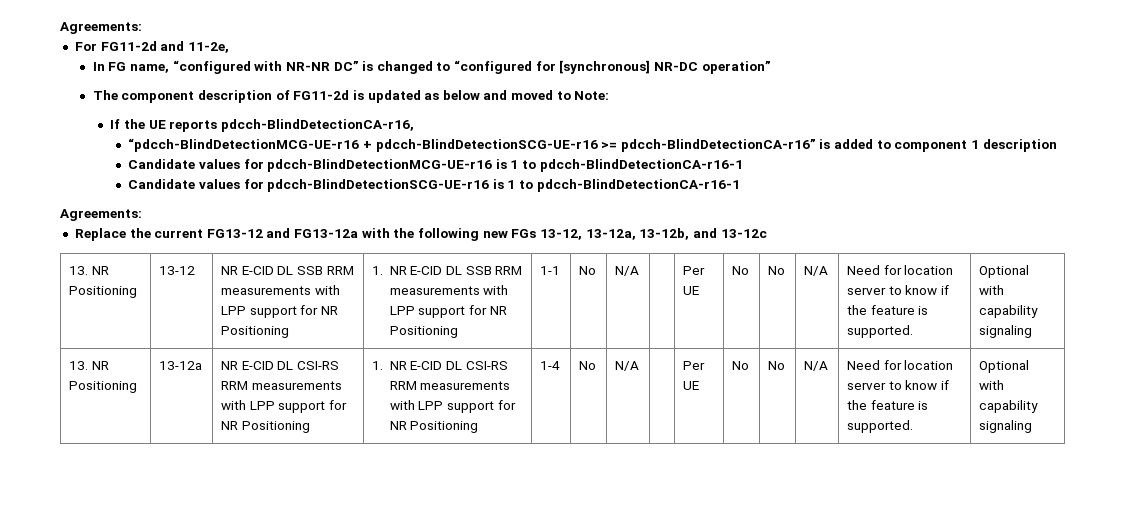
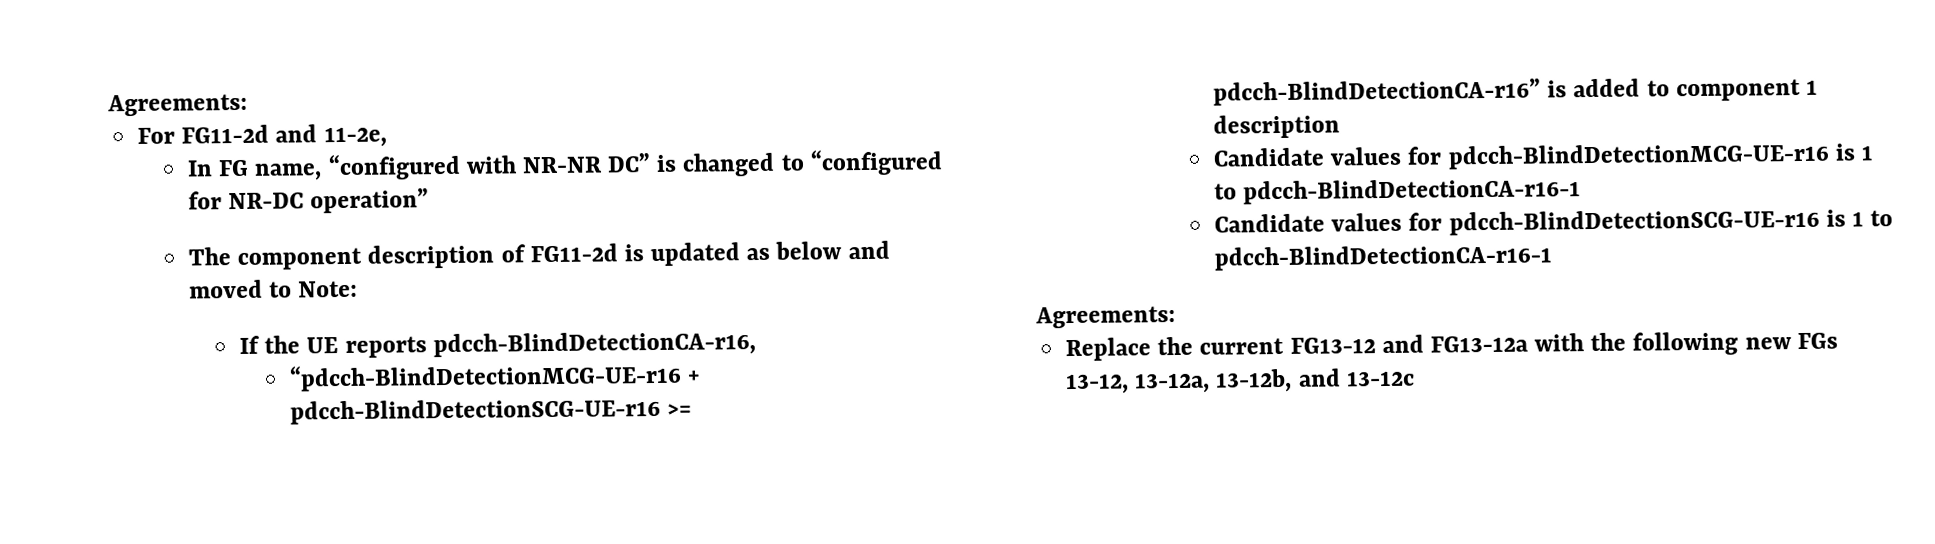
- In FG name, “configured with NR-NR DC” is changed to “configured for [synchronous] NR-DC operation”
+ In FG name, “configured with NR-NR DC” is changed to “configured for NR-DC operation”
- 13. NR Positioning | 13-12 | NR E-CID DL SSB RRM measurements with LPP support for NR Positioning | 1. NR E-CID DL SSB RRM measurements with LPP support for NR Positioning | 1-1 | No | N/A | | Per UE | No | No | N/A | Need for location server to know if the feature is supported. | Optional with capability signaling
- 13. NR Positioning | 13-12a | NR E-CID DL CSI-RS RRM measurements with LPP support for NR Positioning | 1. NR E-CID DL CSI-RS RRM measurements with LPP support for NR Positioning | 1-4 | No | N/A | | Per UE | No | No | N/A | Need for location server to know if the feature is supported. | Optional with capability signaling

